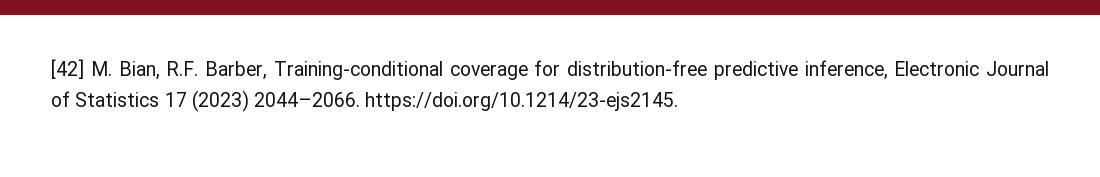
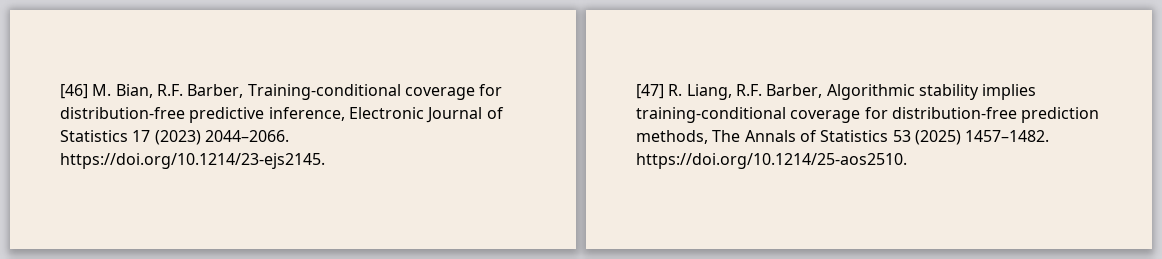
- [42] M. Bian, R.F. Barber, Training-conditional coverage for distribution-free predictive inference, Electronic Journal of Statistics 17 (2023) 2044–2066. https://doi.org/10.1214/23-ejs2145.
+ [46] M. Bian, R.F. Barber, Training-conditional coverage for distribution-free predictive inference, Electronic Journal of Statistics 17 (2023) 2044–2066. https://doi.org/10.1214/23-ejs2145.
+ [47] R. Liang, R.F. Barber, Algorithmic stability implies training-conditional coverage for distribution-free prediction methods, The Annals of Statistics 53 (2025) 1457–1482. https://doi.org/10.1214/25-aos2510.

